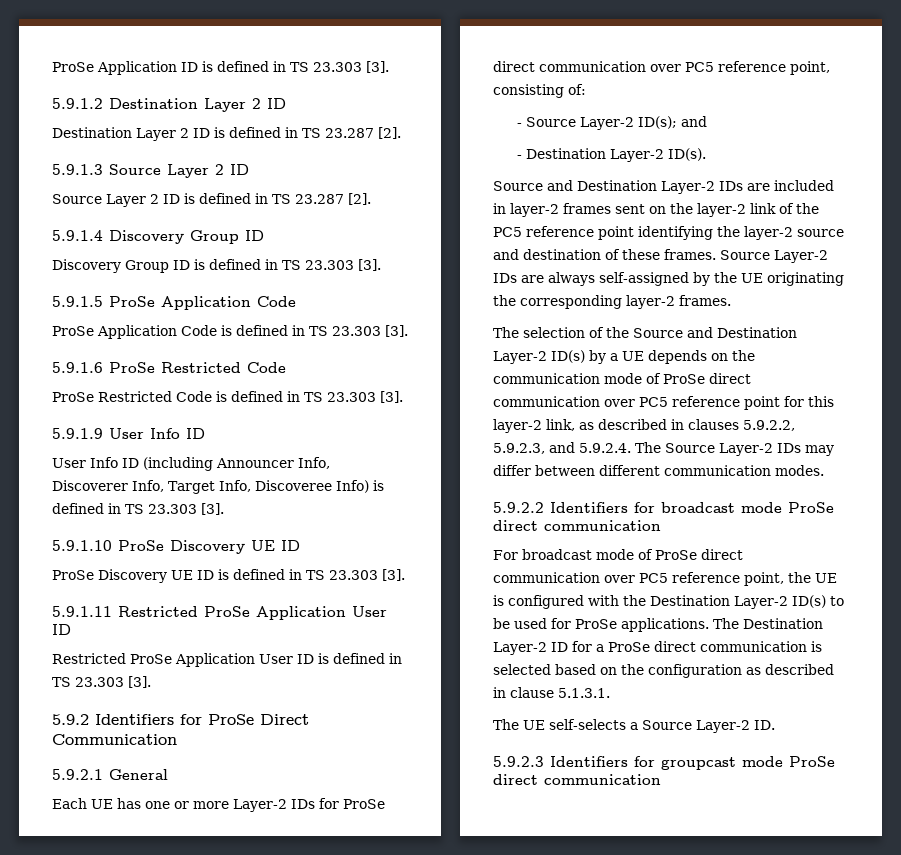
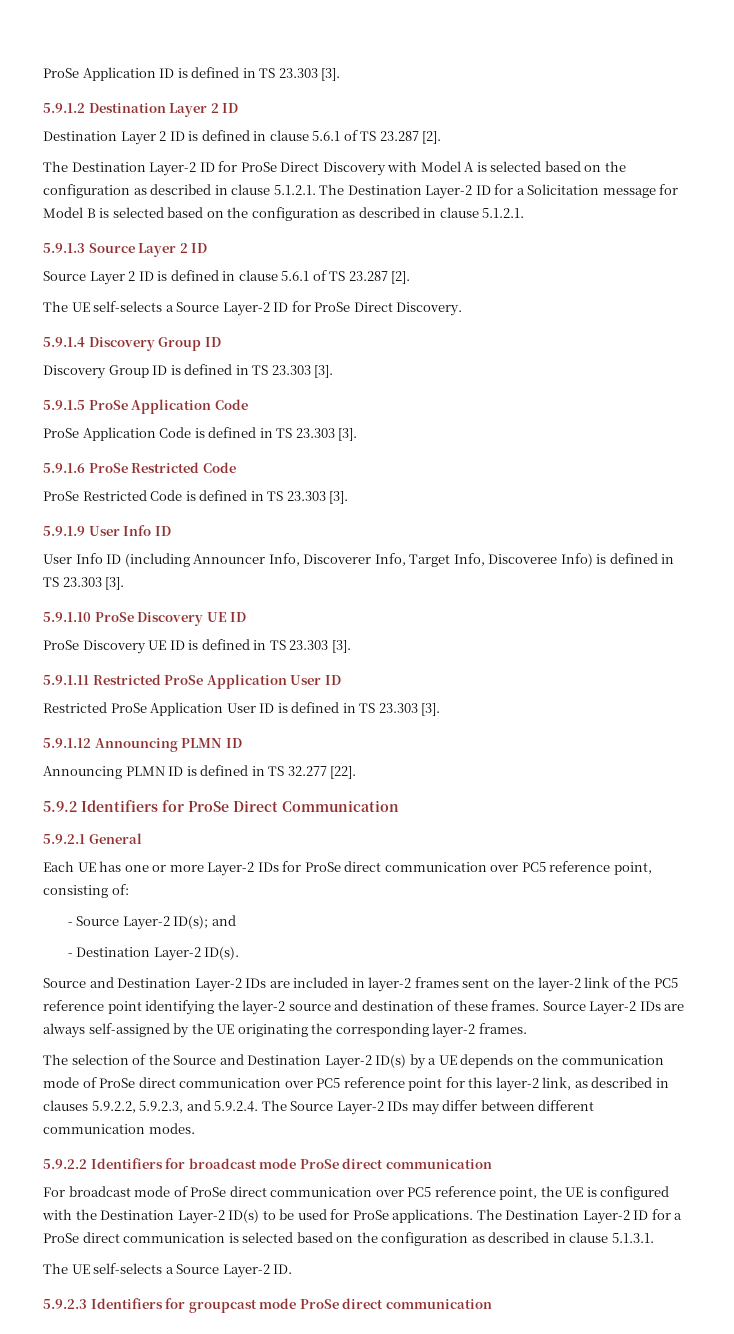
- Destination Layer 2 ID is defined in TS 23.287 [2].
+ Destination Layer 2 ID is defined in clause 5.6.1 of TS 23.287 [2].
+ The Destination Layer-2 ID for ProSe Direct Discovery with Model A is selected based on the configuration as described in clause 5.1.2.1. The Destination Layer-2 ID for a Solicitation message for Model B is selected based on the configuration as described in clause 5.1.2.1.
- Source Layer 2 ID is defined in TS 23.287 [2].
+ Source Layer 2 ID is defined in clause 5.6.1 of TS 23.287 [2].
+ The UE self-selects a Source Layer-2 ID for ProSe Direct Discovery.
+ 5.9.1.12 Announcing PLMN ID
+ Announcing PLMN ID is defined in TS 32.277 [22].

